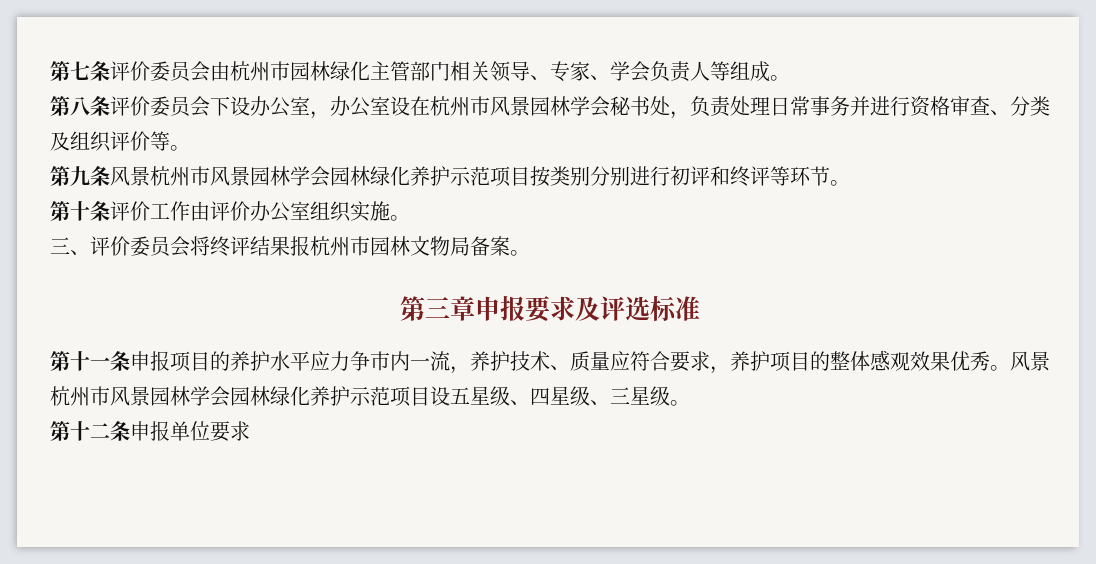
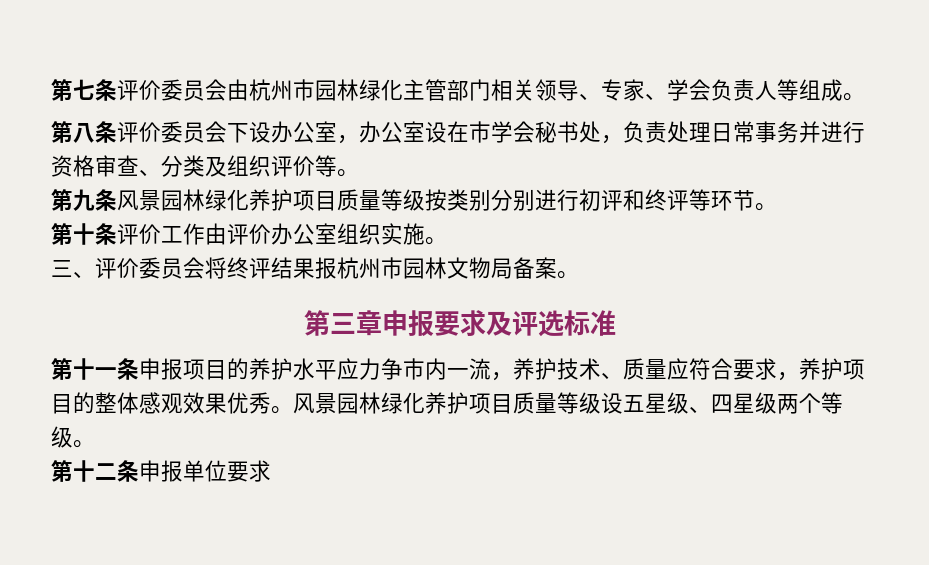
- 第八条评价委员会下设办公室，办公室设在杭州市风景园林学会秘书处，负责处理日常事务并进行资格审查、分类及组织评价等。
+ 第八条评价委员会下设办公室，办公室设在市学会秘书处，负责处理日常事务并进行资格审查、分类及组织评价等。
- 第九条风景杭州市风景园林学会园林绿化养护示范项目按类别分别进行初评和终评等环节。
+ 第九条风景园林绿化养护项目质量等级按类别分别进行初评和终评等环节。
- 风景杭州市风景园林学会园林绿化养护示范项目设五星级、四星级、三星级。
+ 风景园林绿化养护项目质量等级设五星级、四星级两个等级。

